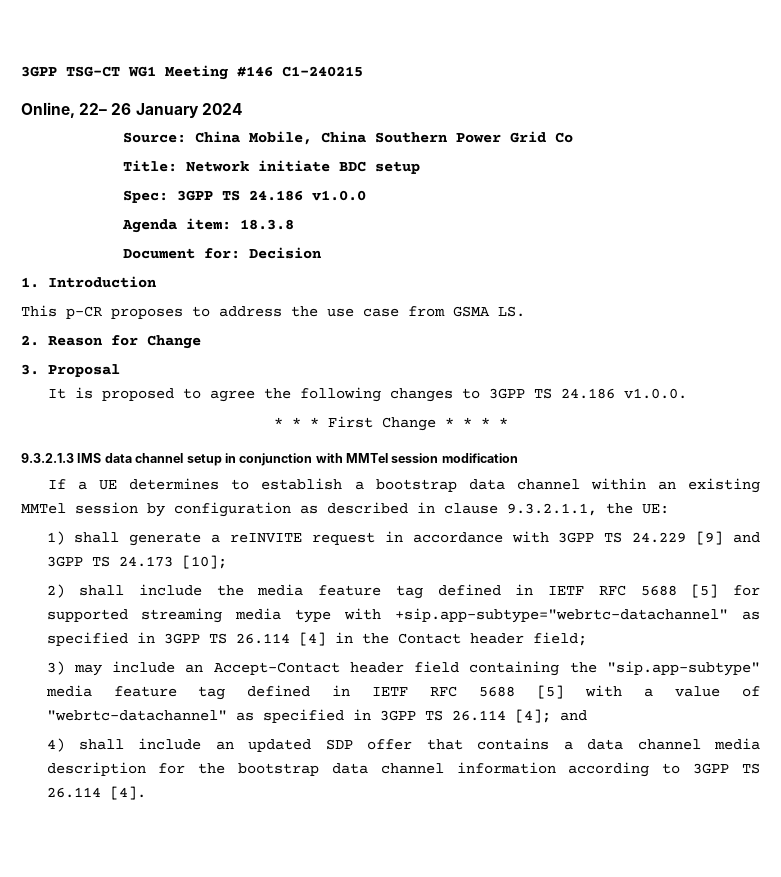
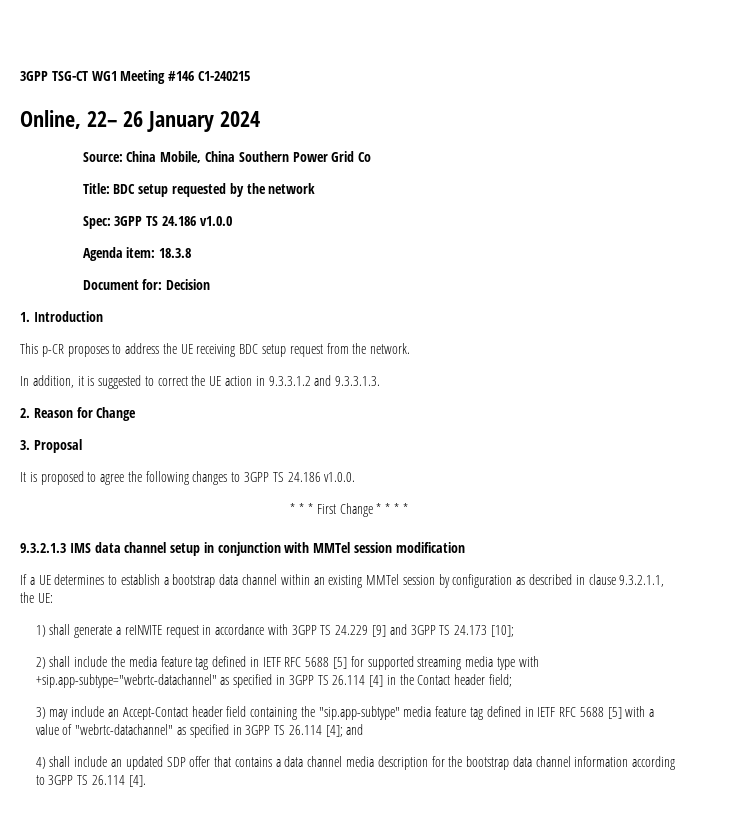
- Title: Network initiate BDC setup
+ Title: BDC setup requested by the network
- This p-CR proposes to address the use case from GSMA LS.
+ This p-CR proposes to address the UE receiving BDC setup request from the network.
+ In addition, it is suggested to correct the UE action in 9.3.3.1.2 and 9.3.3.1.3.

